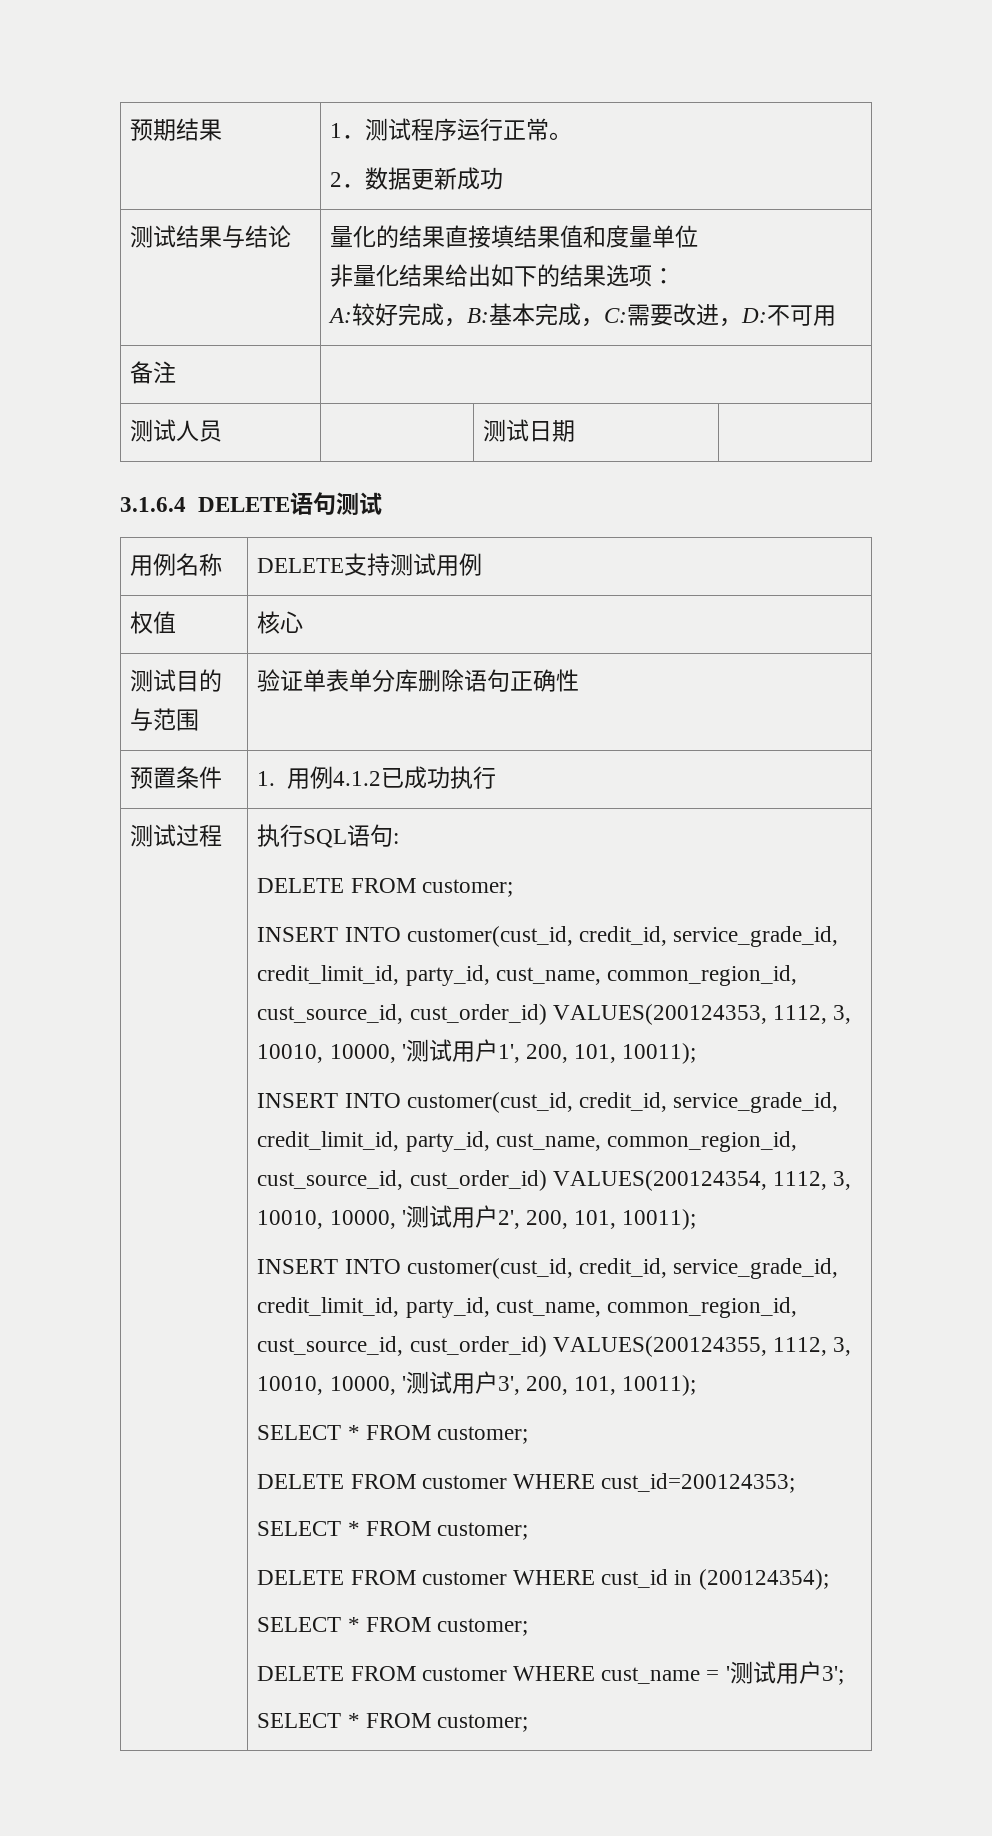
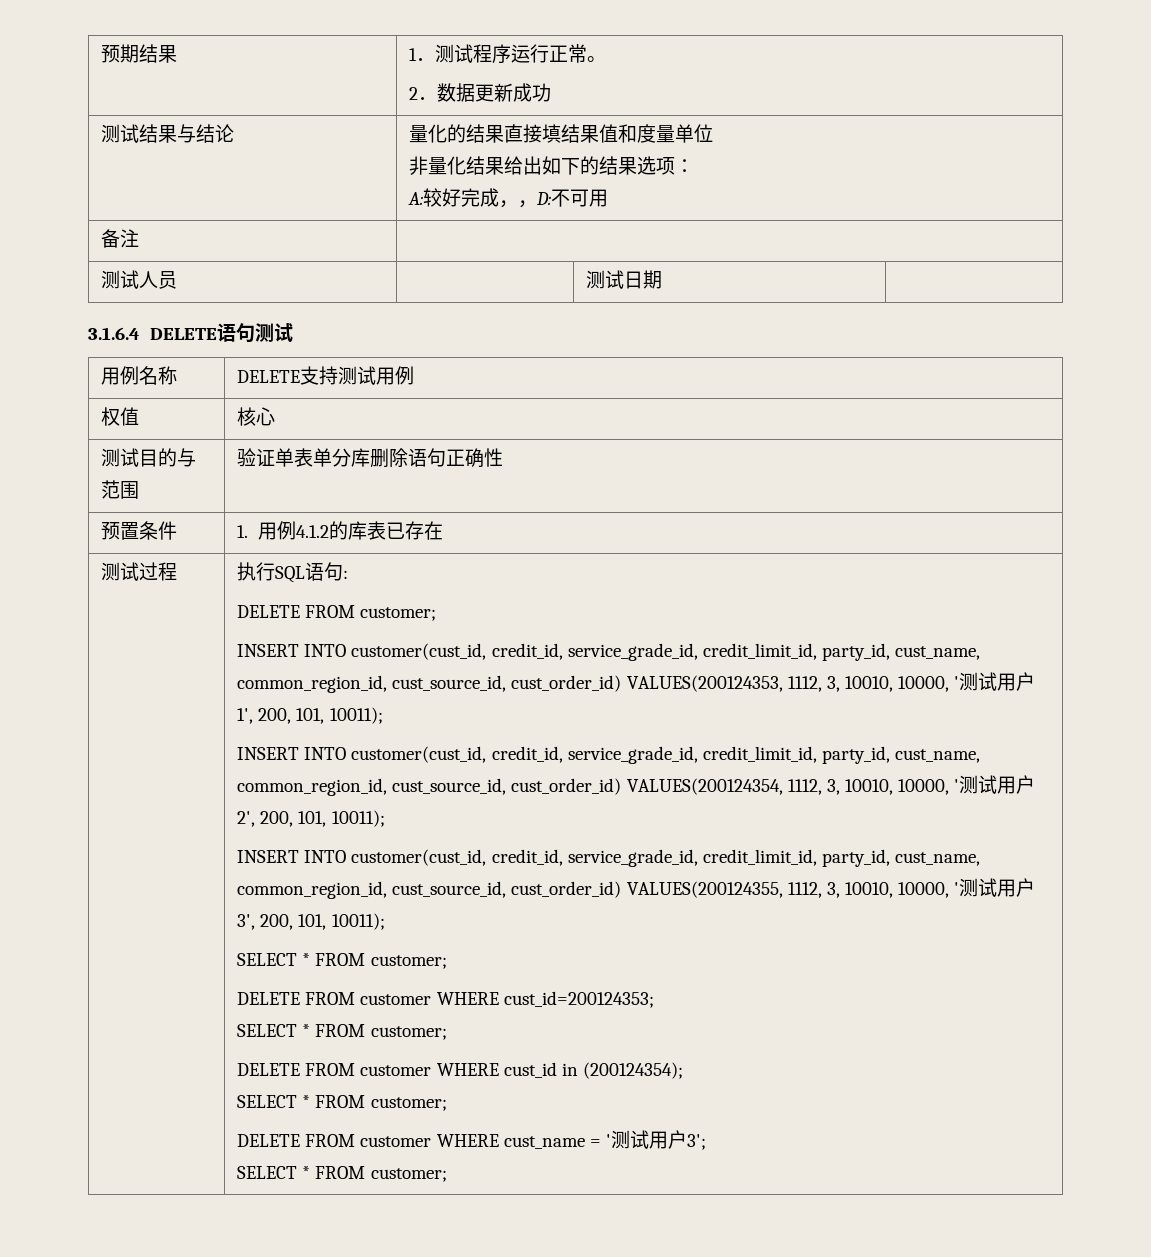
  测试结果与结论 | 量化的结果直接填结果值和度量单位
  非量化结果给出如下的结果选项：
- A:较好完成，B:基本完成，C:需要改进，D:不可用
+ A:较好完成，，D:不可用
- 预置条件 | 1.用例4.1.2已成功执行
+ 预置条件 | 1.用例4.1.2的库表已存在

